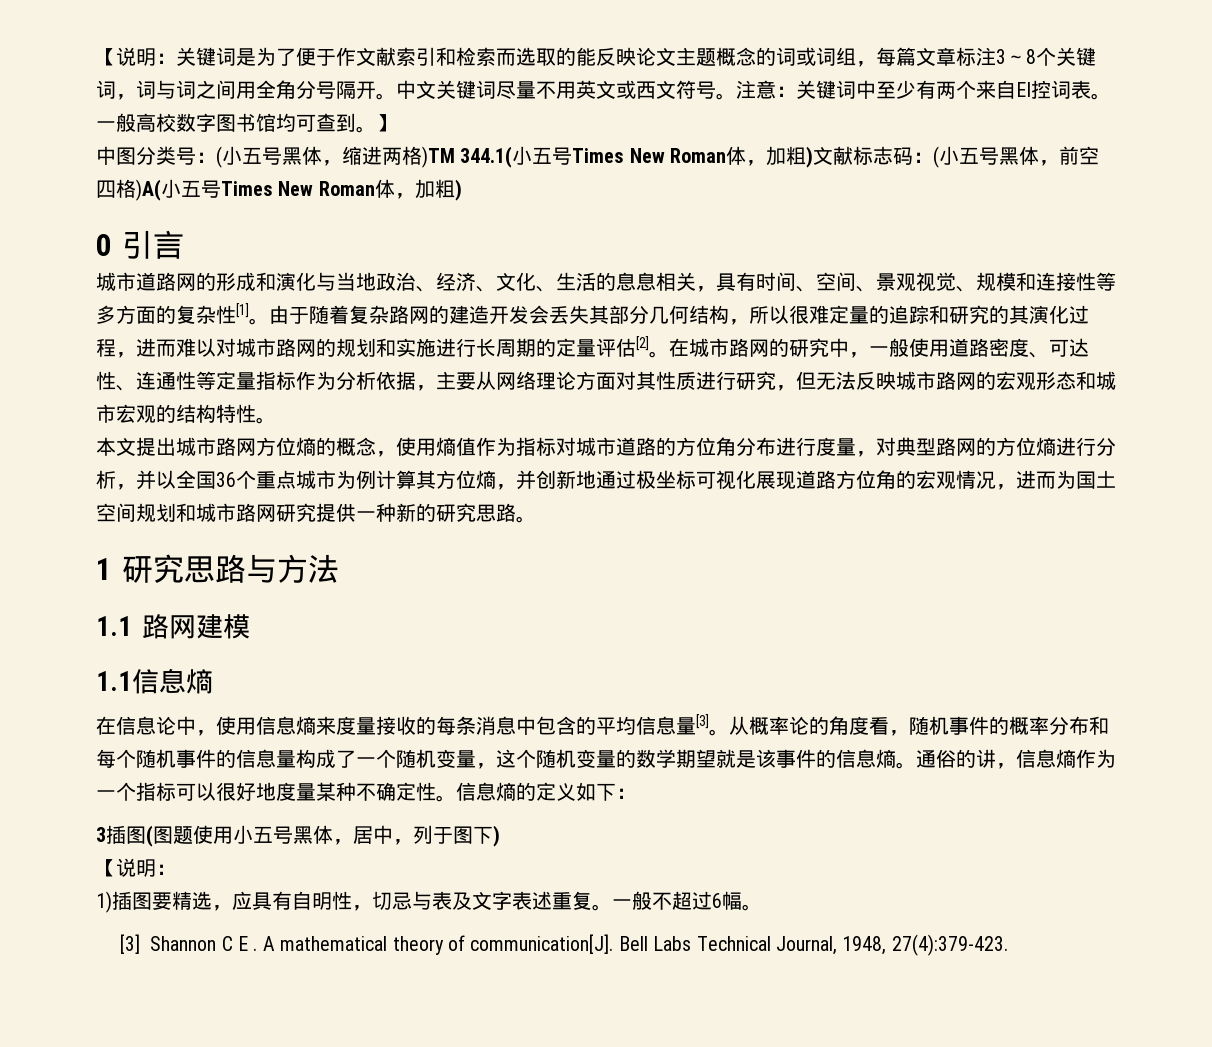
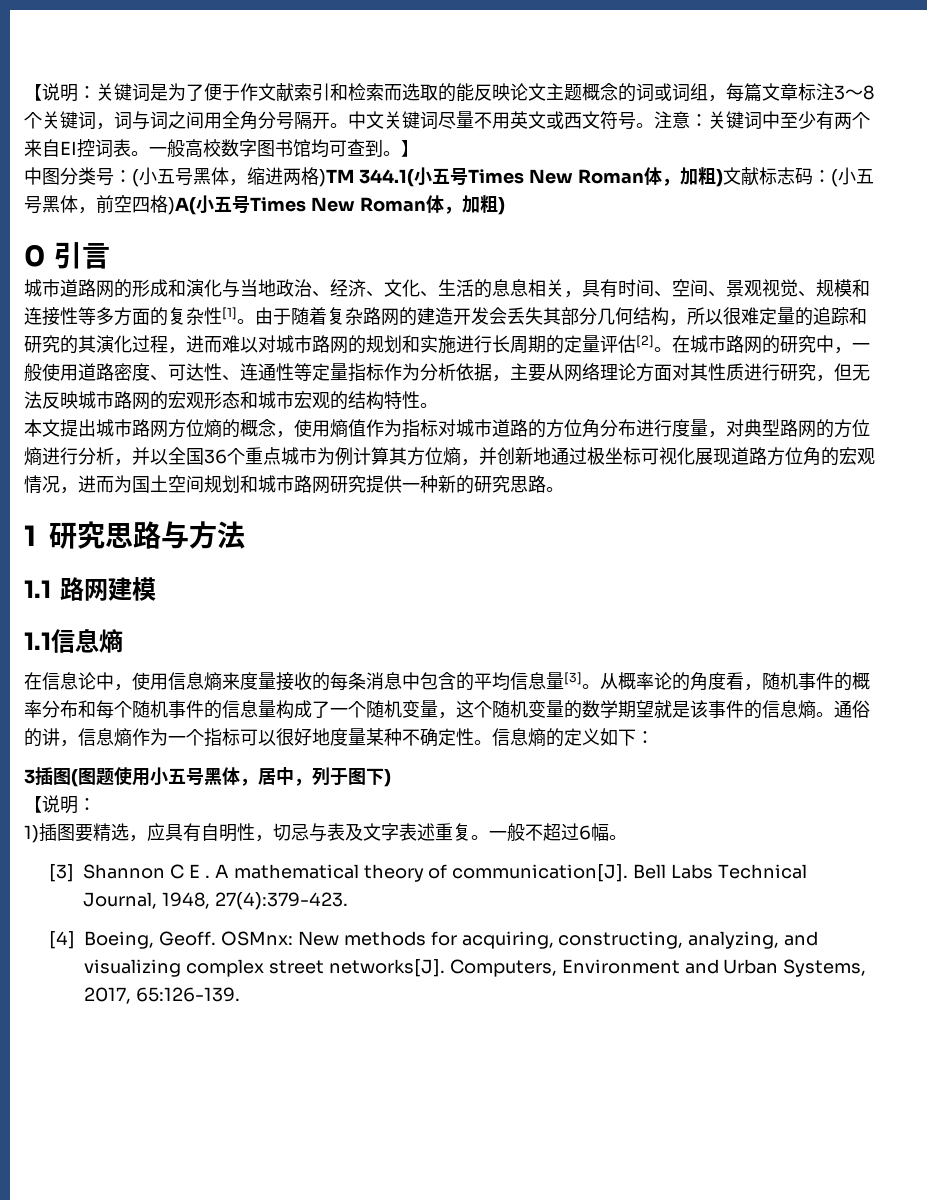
+ [4] Boeing, Geoff. OSMnx: New methods for acquiring, constructing, analyzing, and visualizing complex street networks[J]. Computers, Environment and Urban Systems, 2017, 65:126-139.

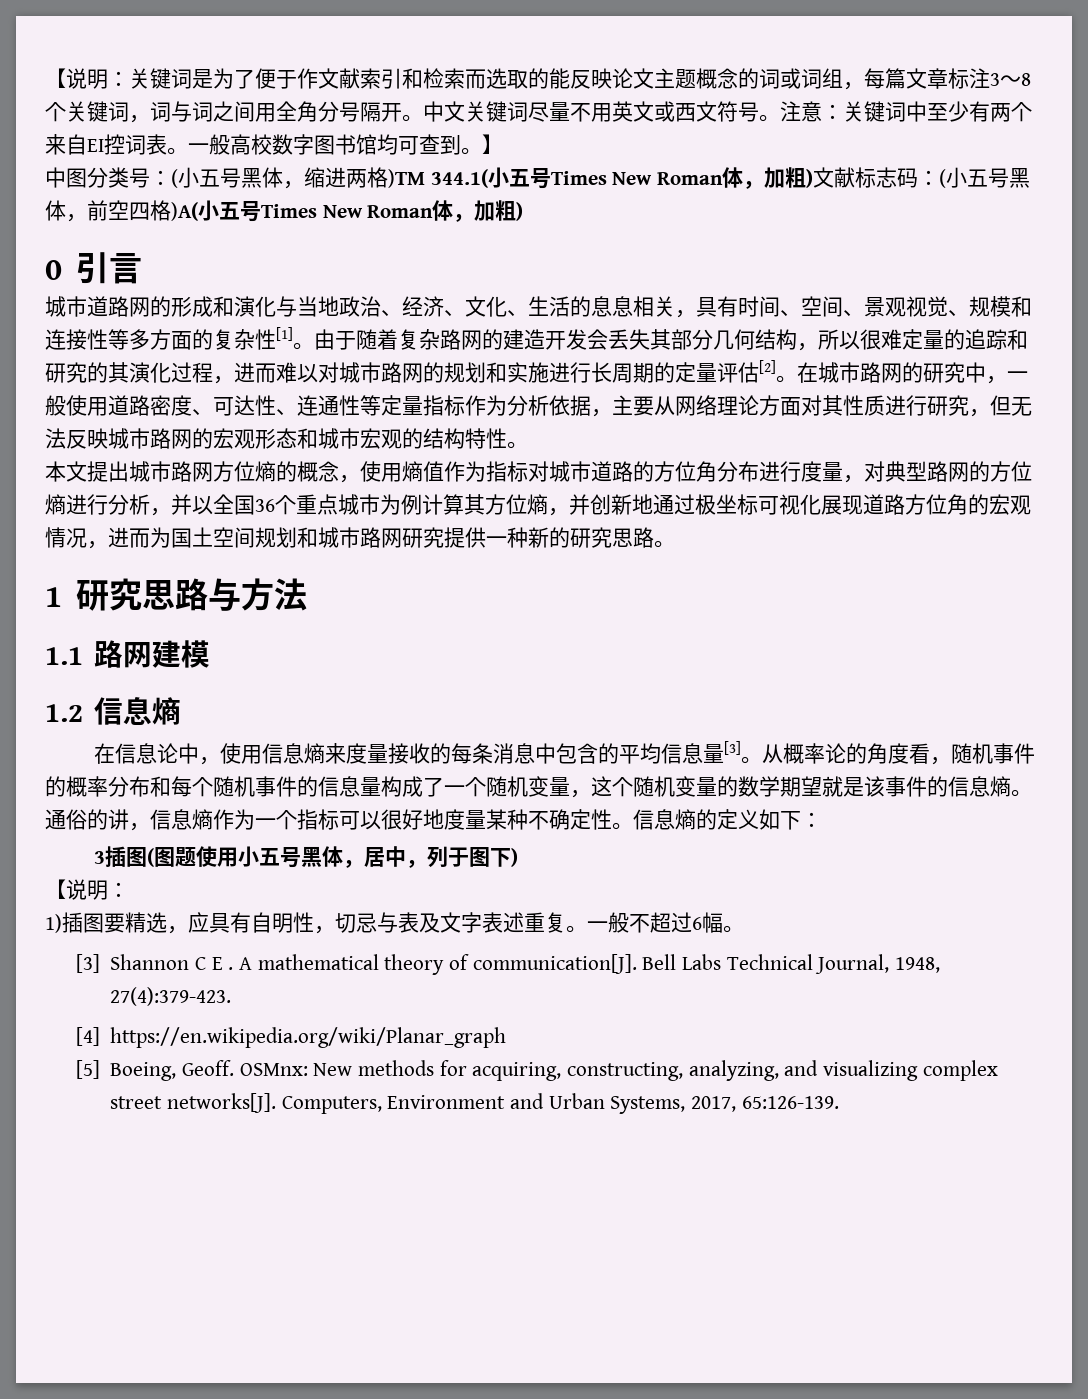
- 1.1信息熵
+ 1.2信息熵
- [4] Boeing, Geoff.
+ [4] https://en.wikipedia.org/wiki/Planar_graph
+ [5] Boeing, Geoff.

